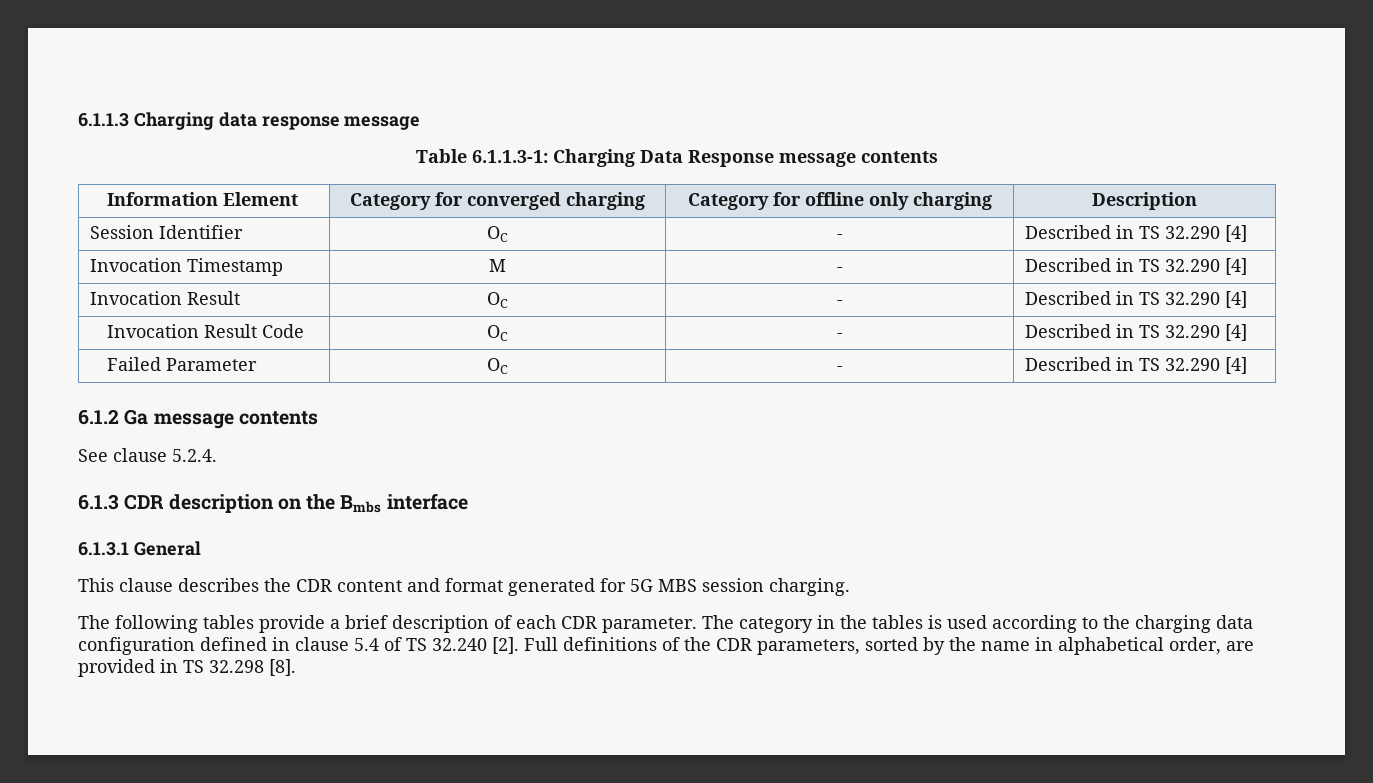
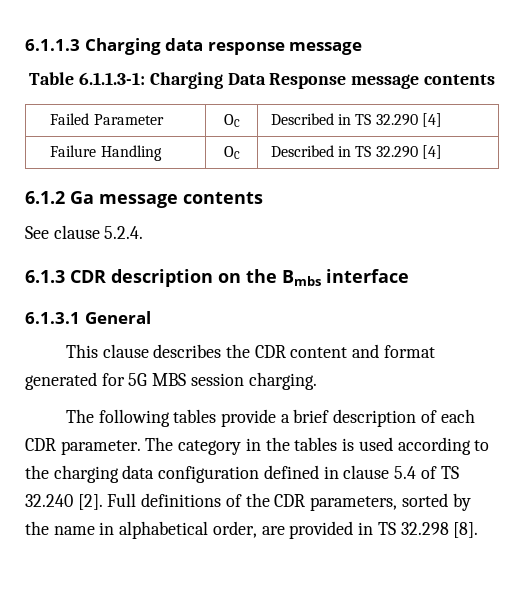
- Information Element | Category for converged charging | Category for offline only charging | Description
- Session Identifier | OC | - | Described in TS 32.290 [4]
- Invocation Timestamp | M | - | Described in TS 32.290 [4]
- Invocation Result | OC | - | Described in TS 32.290 [4]
- Invocation Result Code | OC | - | Described in TS 32.290 [4]
- Failed Parameter | OC | - | Described in TS 32.290 [4]
+ Failed Parameter | OC | Described in TS 32.290 [4]
+ Failure Handling | OC | Described in TS 32.290 [4]

